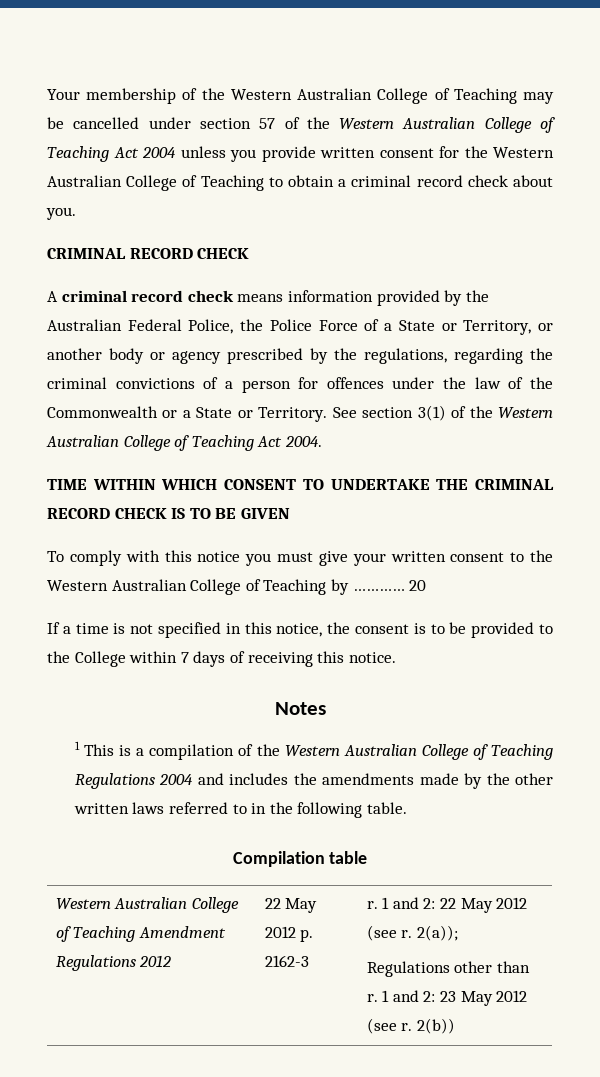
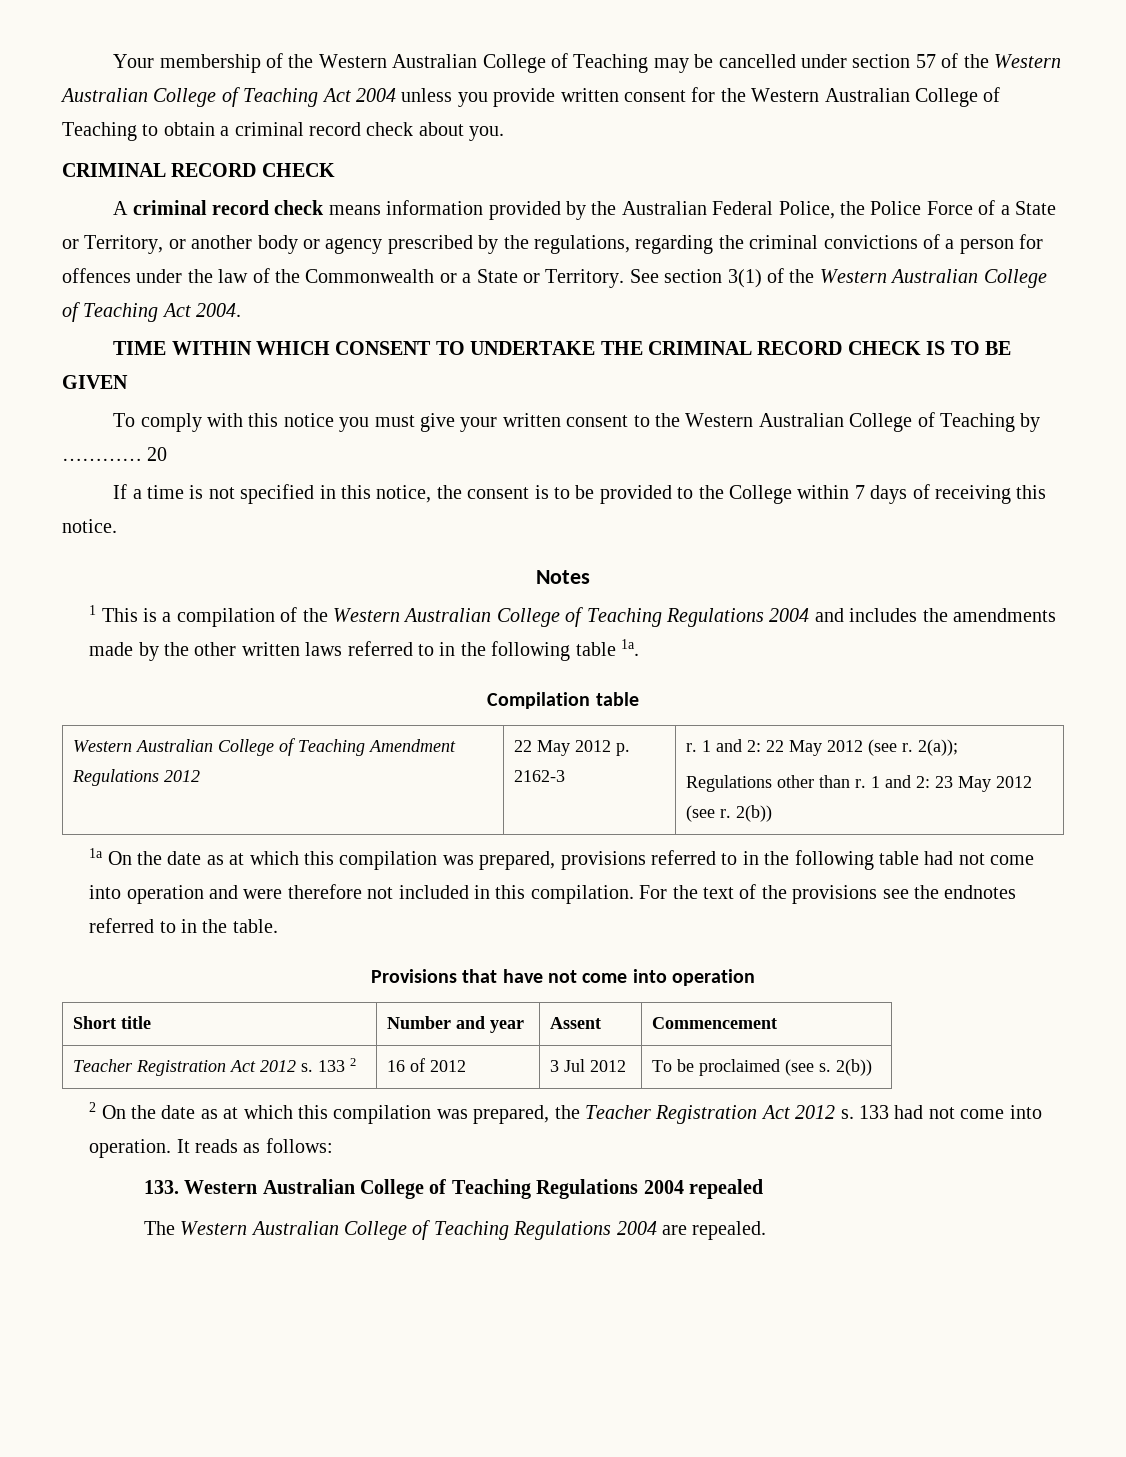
- 1 This is a compilation of the Western Australian College of Teaching Regulations 2004 and includes the amendments made by the other written laws referred to in the following table.
+ 1 This is a compilation of the Western Australian College of Teaching Regulations 2004 and includes the amendments made by the other written laws referred to in the following table 1a.
+ 1a On the date as at which this compilation was prepared, provisions referred to in the following table had not come into operation and were therefore not included in this compilation. For the text of the provisions see the endnotes referred to in the table.
+ Provisions that have not come into operation
+ Short title | Number and year | Assent | Commencement
+ Teacher Registration Act 2012 s. 133 2 | 16 of 2012 | 3 Jul 2012 | To be proclaimed (see s. 2(b))
+ 2 On the date as at which this compilation was prepared, the Teacher Registration Act 2012 s. 133 had not come into operation. It reads as follows:
+ 133. Western Australian College of Teaching Regulations 2004 repealed
+ The Western Australian College of Teaching Regulations 2004 are repealed.

